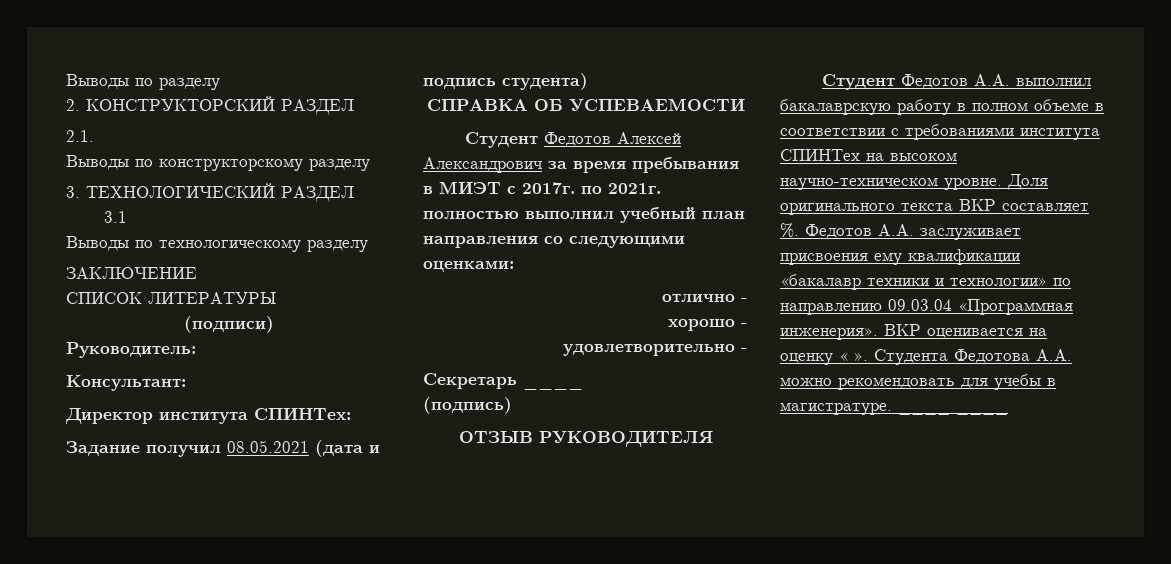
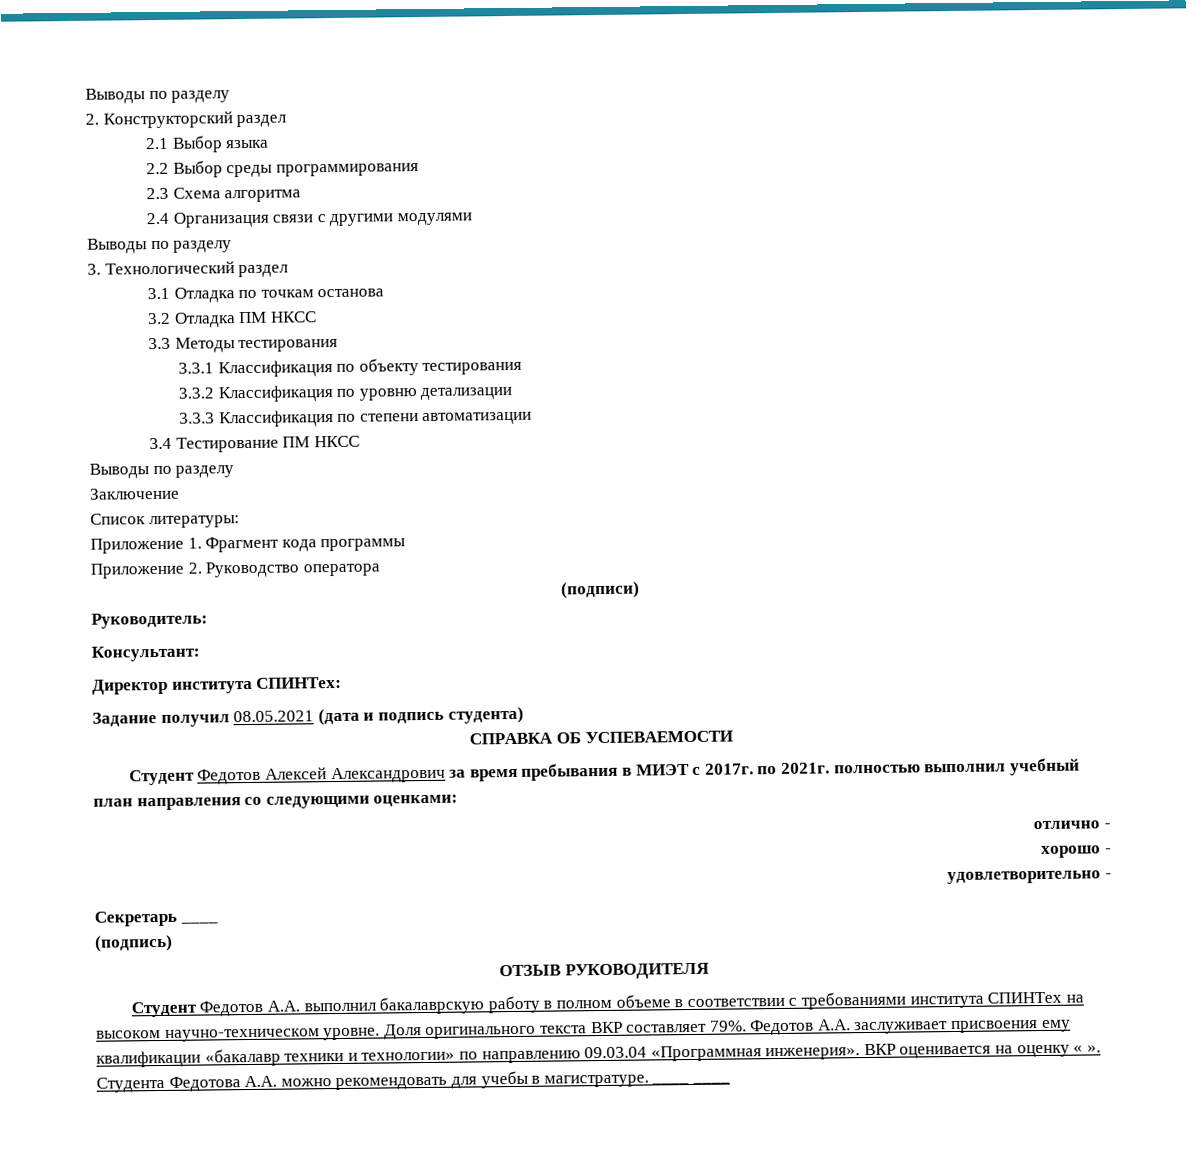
- 2. КОНСТРУКТОРСКИЙ РАЗДЕЛ
- 2.1.
- Выводы по конструкторскому разделу
+ 2. Конструкторский раздел
+ 2.1 Выбор языка
+ 2.2 Выбор среды программирования
+ 2.3 Схема алгоритма
+ 2.4 Организация связи с другими модулями
+ Выводы по разделу
- 3. ТЕХНОЛОГИЧЕСКИЙ РАЗДЕЛ
+ 3. Технологический раздел
- 3.1
- Выводы по технологическому разделу
- ЗАКЛЮЧЕНИЕ
- СПИСОК ЛИТЕРАТУРЫ
+ 3.1 Отладка по точкам останова
+ 3.2 Отладка ПМ НКСС
+ 3.3 Методы тестирования
+ 3.3.1 Классификация по объекту тестирования
+ 3.3.2 Классификация по уровню детализации
+ 3.3.3 Классификация по степени автоматизации
+ 3.4 Тестирование ПМ НКСС
+ Выводы по разделу
+ Заключение
+ Список литературы:
+ Приложение 1. Фрагмент кода программы
+ Приложение 2. Руководство оператора
- Доля оригинального текста ВКР составляет %.
+ Доля оригинального текста ВКР составляет 79%.

